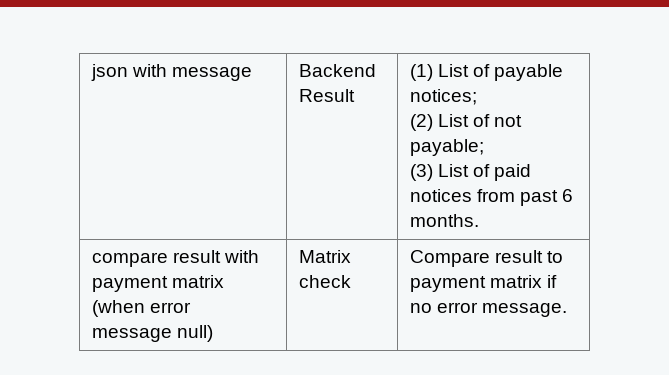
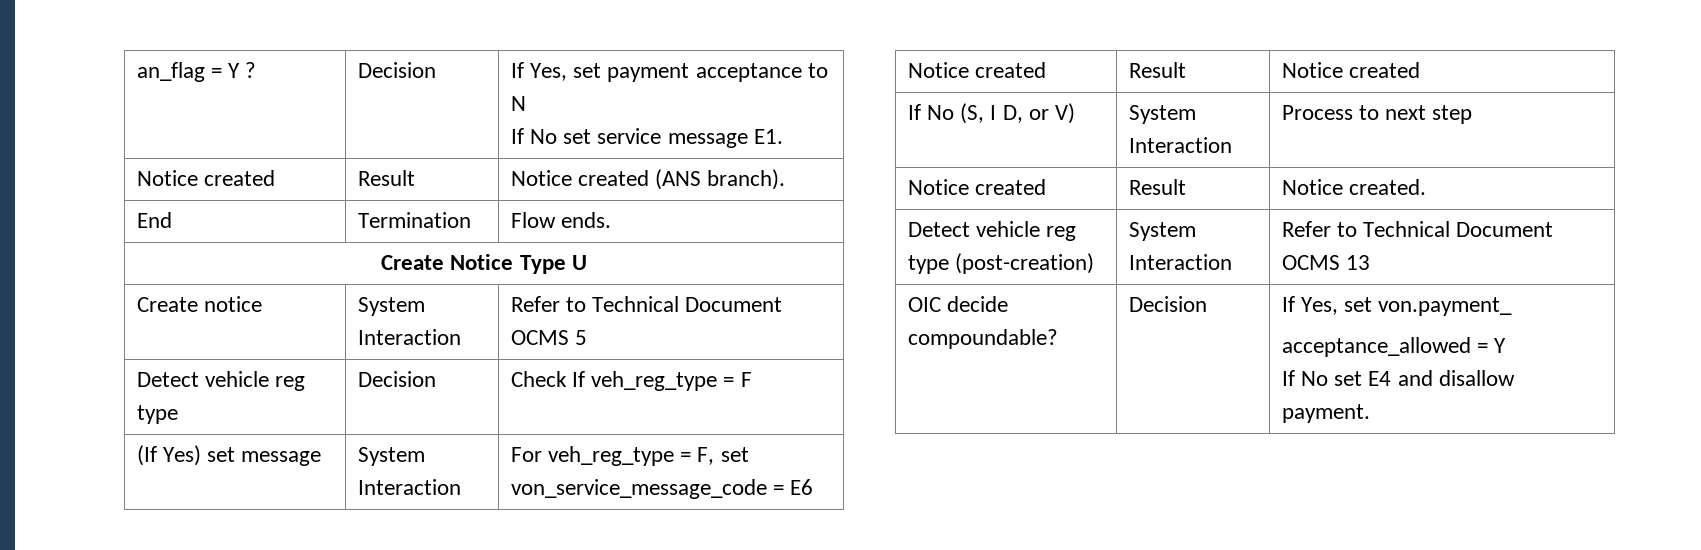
- json with message | Backend Result | (1) List of payable notices;
- (2) List of not payable;
- (3) List of paid notices from past 6 months.
- compare result with payment matrix (when error message null) | Matrix check | Compare result to payment matrix if no error message.
+ an_flag = Y ? | Decision | If Yes, set payment acceptance to N
+ If No set service message E1.
+ Notice created | Result | Notice created (ANS branch).
+ End | Termination | Flow ends.
+ Create Notice Type U
+ Create notice | System Interaction | Refer to Technical Document OCMS 5
+ Detect vehicle reg type | Decision | Check If veh_reg_type = F
+ (If Yes) set message | System Interaction | For veh_reg_type = F, set von_service_message_code = E6
+ Notice created | Result | Notice created
+ If No (S, I D, or V) | System Interaction | Process to next step
+ Notice created | Result | Notice created.
+ Detect vehicle reg type (post-creation) | System Interaction | Refer to Technical Document OCMS 13
+ OIC decide compoundable? | Decision | If Yes, set von.payment_
+ acceptance_allowed = Y
+ If No set E4 and disallow payment.

